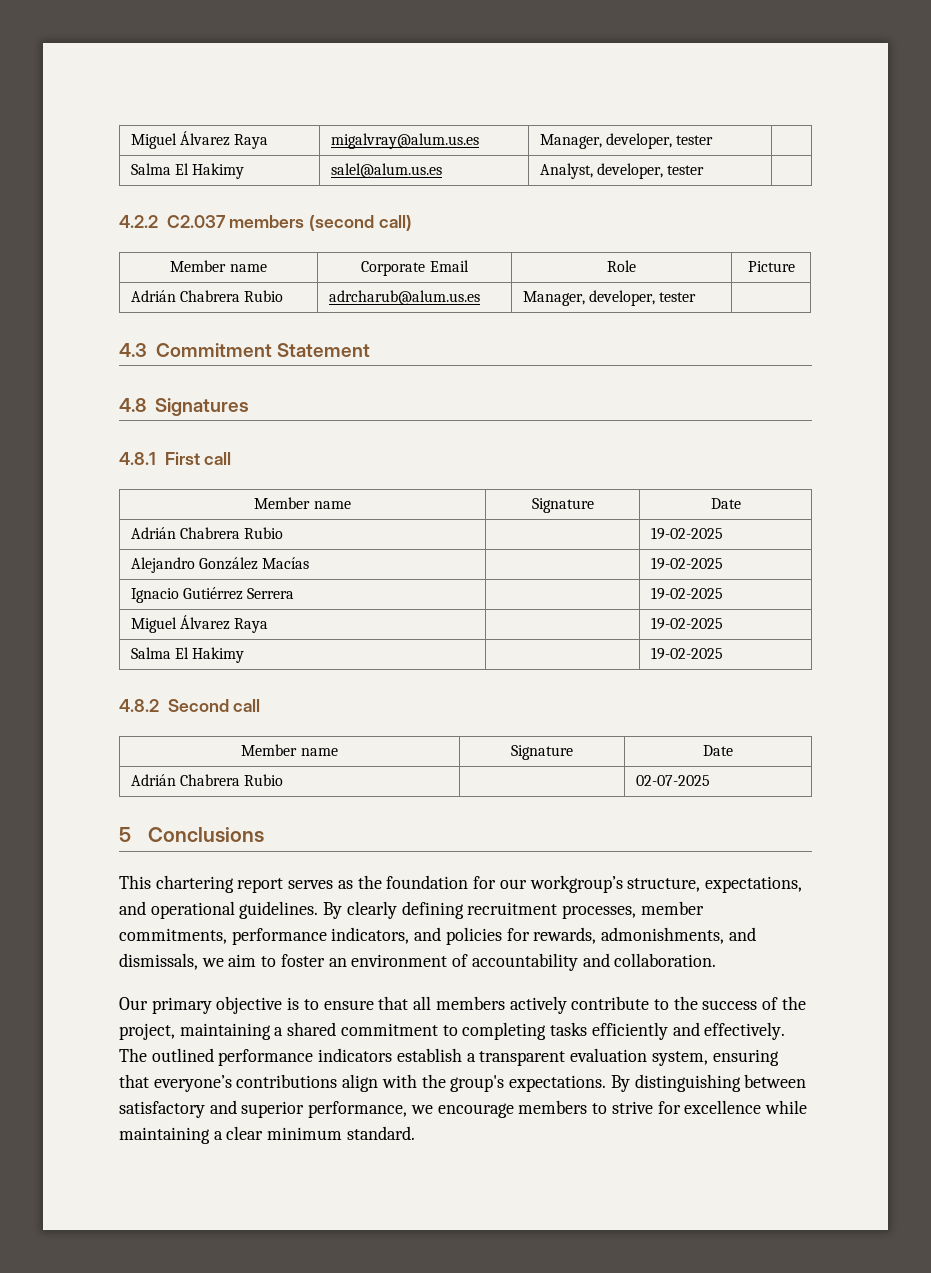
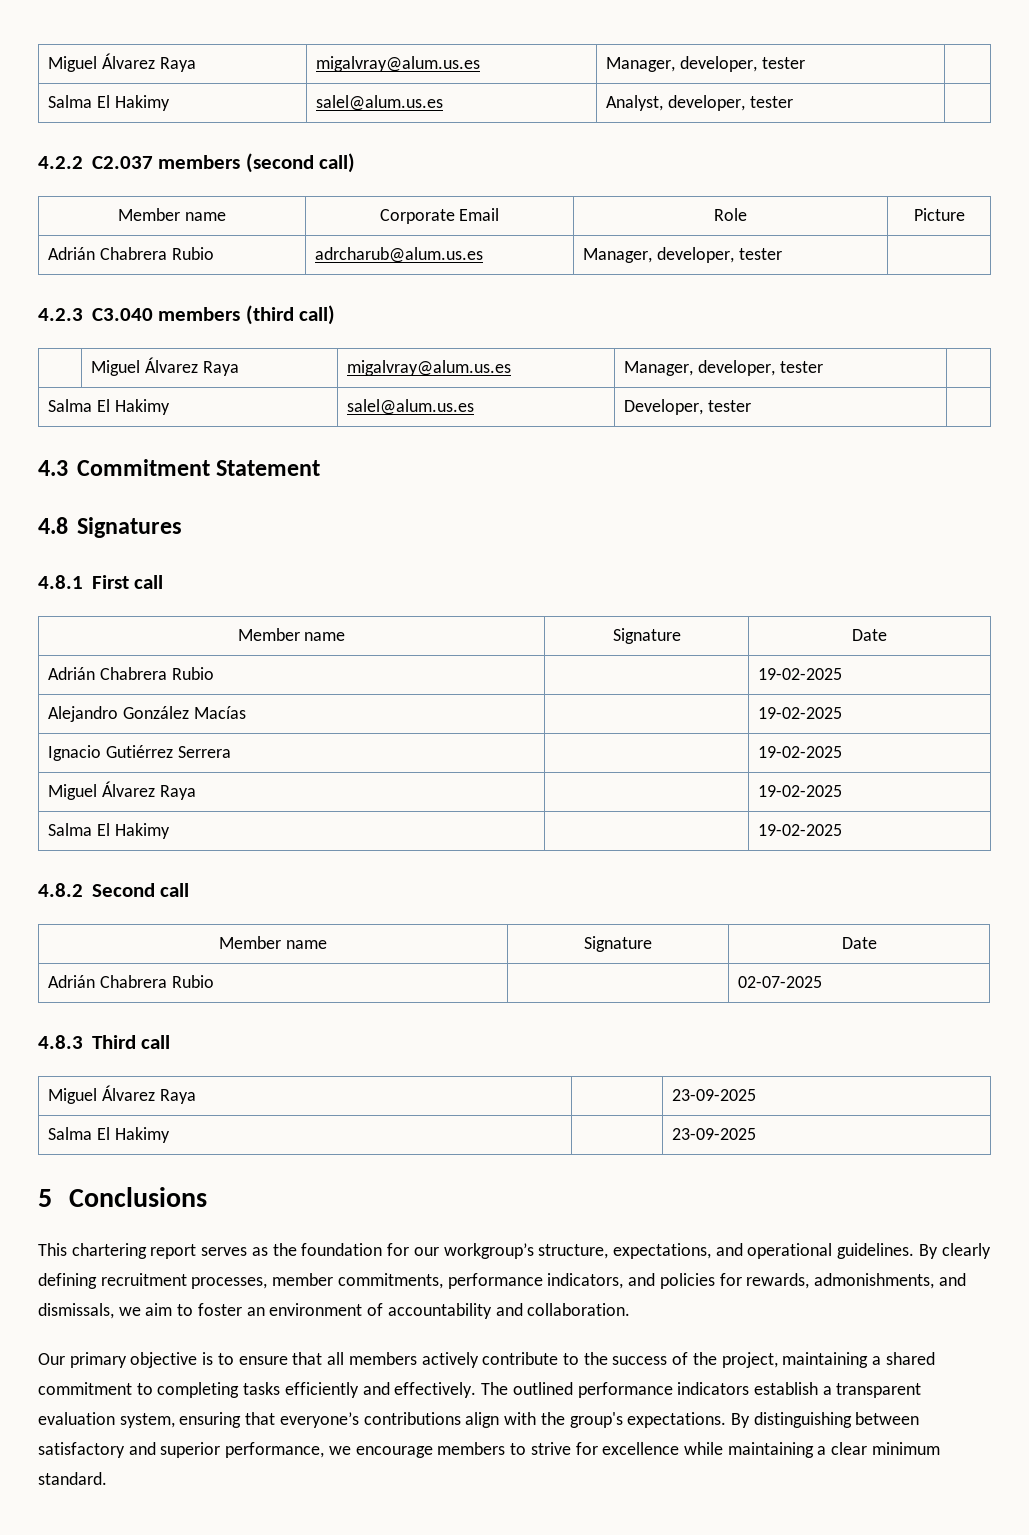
+ 4.2.3 C3.040 members (third call)
+ | Miguel Álvarez Raya | migalvray@alum.us.es | Manager, developer, tester |
+ Salma El Hakimy | salel@alum.us.es | Developer, tester |
+ 4.8.3 Third call
+ Miguel Álvarez Raya | | 23-09-2025
+ Salma El Hakimy | | 23-09-2025

